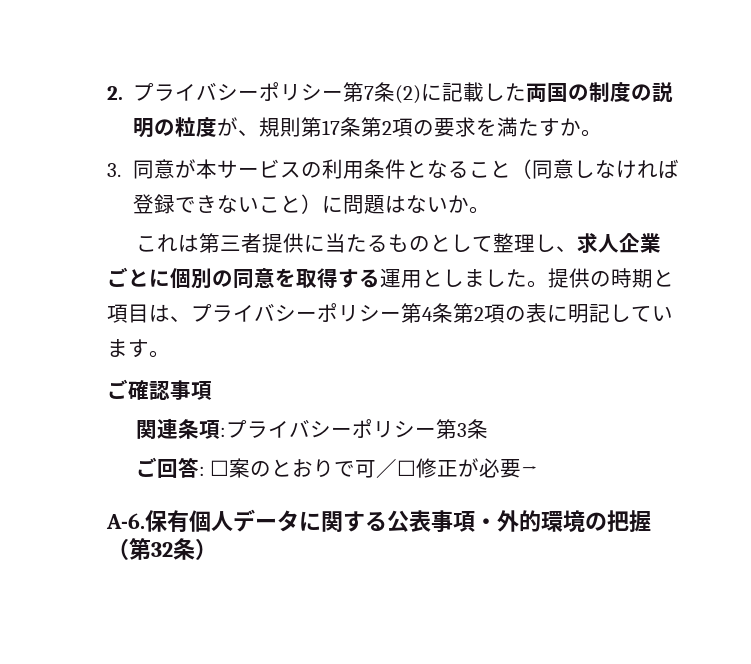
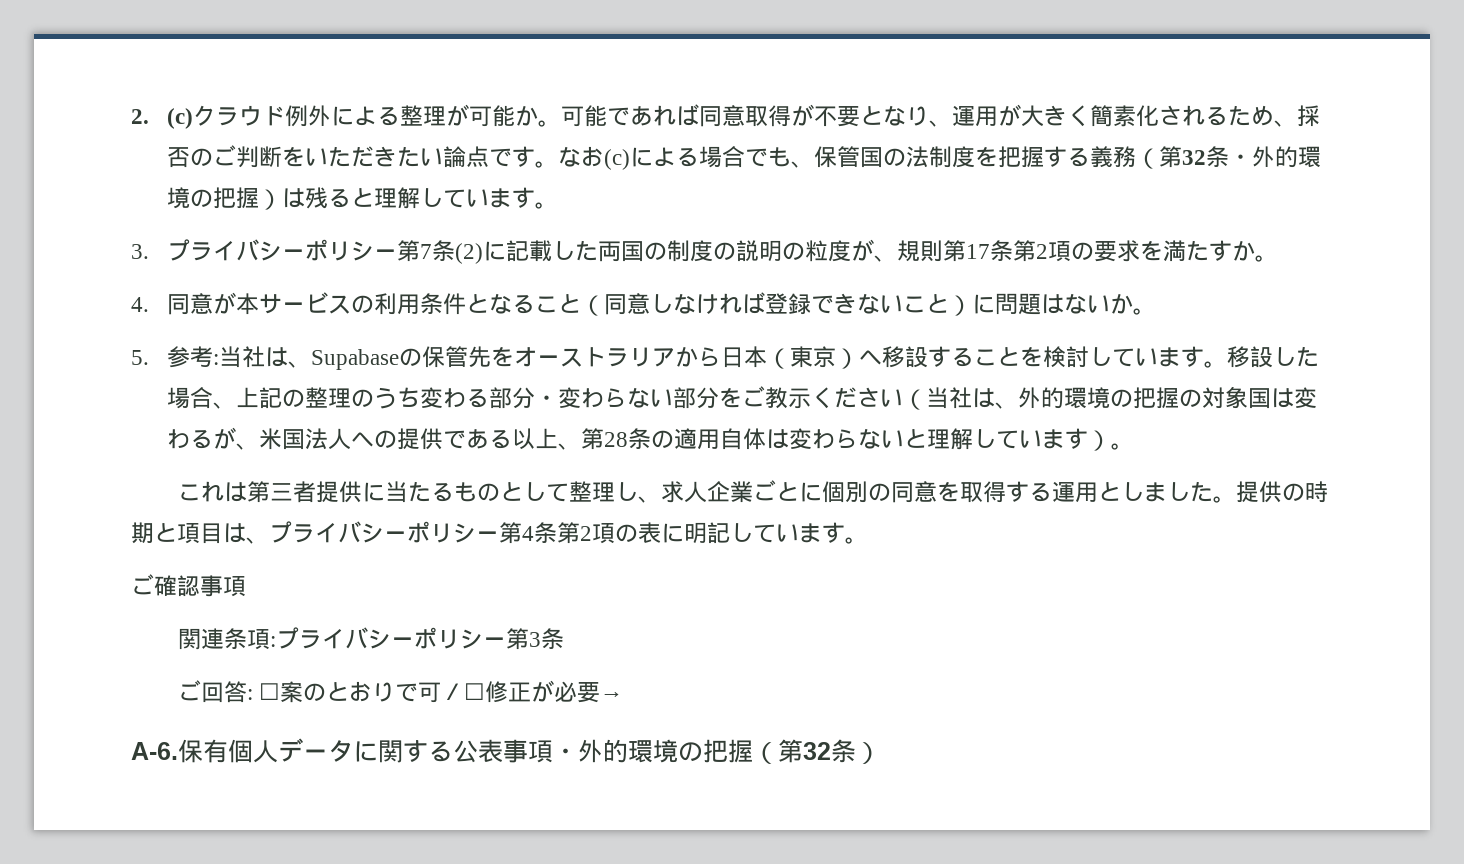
- 2.プライバシーポリシー第7条(2)に記載した両国の制度の説明の粒度が、規則第17条第2項の要求を満たすか。
+ 2. (c)クラウド例外による整理が可能か。可能であれば同意取得が不要となり、運用が大きく簡素化されるため、採否のご判断をいただきたい論点です。なお(c)による場合でも、保管国の法制度を把握する義務（第32条・外的環境の把握）は残ると理解しています。
+ 3.プライバシーポリシー第7条(2)に記載した両国の制度の説明の粒度が、規則第17条第2項の要求を満たすか。
- 3.同意が本サービスの利用条件となること（同意しなければ登録できないこと）に問題はないか。
+ 4.同意が本サービスの利用条件となること（同意しなければ登録できないこと）に問題はないか。
+ 5.参考:当社は、Supabaseの保管先をオーストラリアから日本（東京）へ移設することを検討しています。移設した場合、上記の整理のうち変わる部分・変わらない部分をご教示ください（当社は、外的環境の把握の対象国は変わるが、米国法人への提供である以上、第28条の適用自体は変わらないと理解しています）。

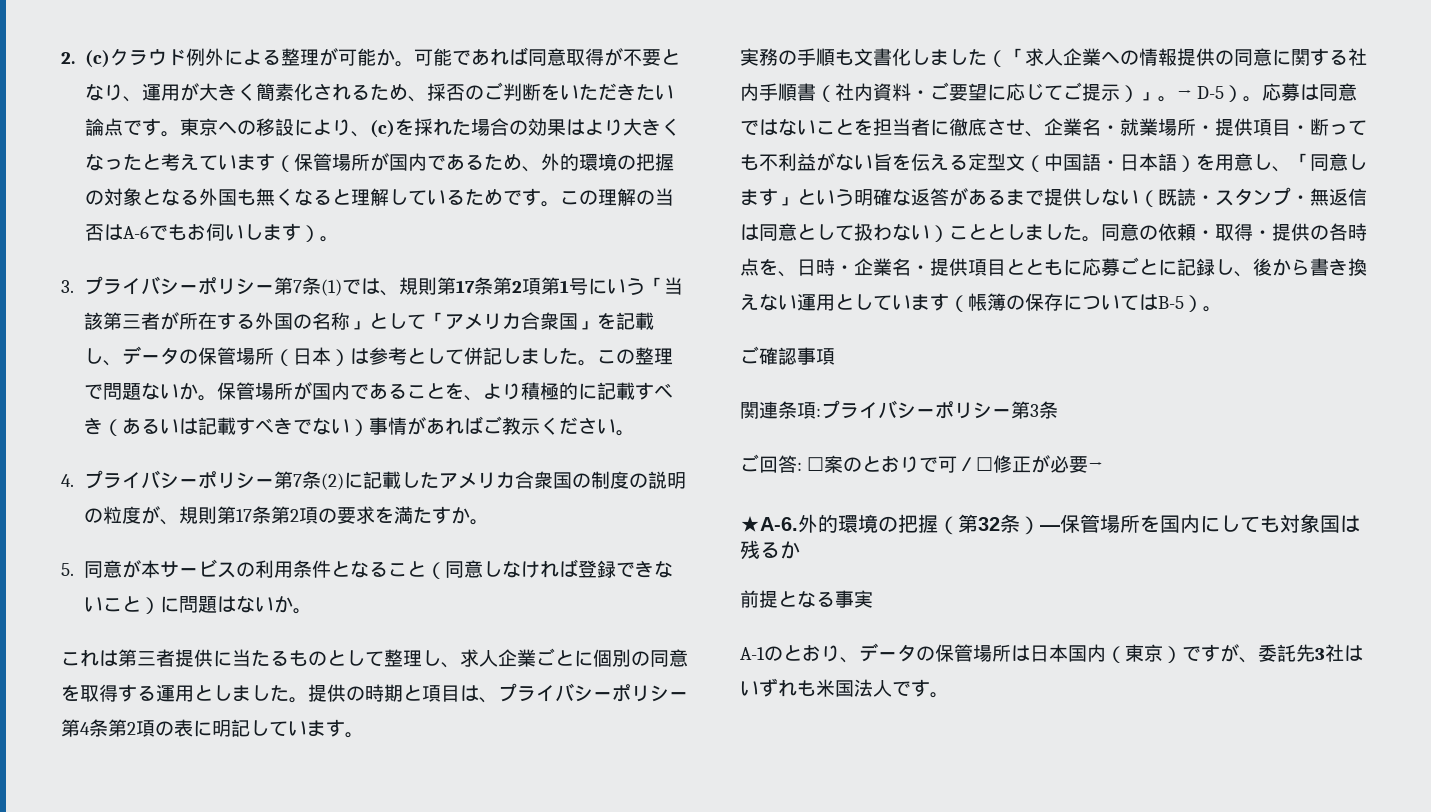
- なお(c)による場合でも、保管国の法制度を把握する義務（第32条・外的環境の把握）は残ると理解しています。
- 3.プライバシーポリシー第7条(2)に記載した両国の制度の説明の粒度が、規則第17条第2項の要求を満たすか。
+ 東京への移設により、(c)を採れた場合の効果はより大きくなったと考えています（保管場所が国内であるため、外的環境の把握の対象となる外国も無くなると理解しているためです。この理解の当否はA-6でもお伺いします）。
+ 3.プライバシーポリシー第7条(1)では、規則第17条第2項第1号にいう「当該第三者が所在する外国の名称」として「アメリカ合衆国」を記載し、データの保管場所（日本）は参考として併記しました。この整理で問題ないか。保管場所が国内であることを、より積極的に記載すべき（あるいは記載すべきでない）事情があればご教示ください。
+ 4.プライバシーポリシー第7条(2)に記載したアメリカ合衆国の制度の説明の粒度が、規則第17条第2項の要求を満たすか。
- 4.同意が本サービスの利用条件となること（同意しなければ登録できないこと）に問題はないか。
+ 5.同意が本サービスの利用条件となること（同意しなければ登録できないこと）に問題はないか。
- 5.参考:当社は、Supabaseの保管先をオーストラリアから日本（東京）へ移設することを検討しています。移設した場合、上記の整理のうち変わる部分・変わらない部分をご教示ください（当社は、外的環境の把握の対象国は変わるが、米国法人への提供である以上、第28条の適用自体は変わらないと理解しています）。
+ 実務の手順も文書化しました（「求人企業への情報提供の同意に関する社内手順書（社内資料・ご要望に応じてご提示）」。→ D-5）。応募は同意ではないことを担当者に徹底させ、企業名・就業場所・提供項目・断っても不利益がない旨を伝える定型文（中国語・日本語）を用意し、「同意します」という明確な返答があるまで提供しない（既読・スタンプ・無返信は同意として扱わない）こととしました。同意の依頼・取得・提供の各時点を、日時・企業名・提供項目とともに応募ごとに記録し、後から書き換えない運用としています（帳簿の保存についてはB-5）。
- A-6.保有個人データに関する公表事項・外的環境の把握（第32条）
+ ★A-6.外的環境の把握（第32条）—保管場所を国内にしても対象国は残るか
+ 前提となる事実
+ A-1のとおり、データの保管場所は日本国内（東京）ですが、委託先3社はいずれも米国法人です。

